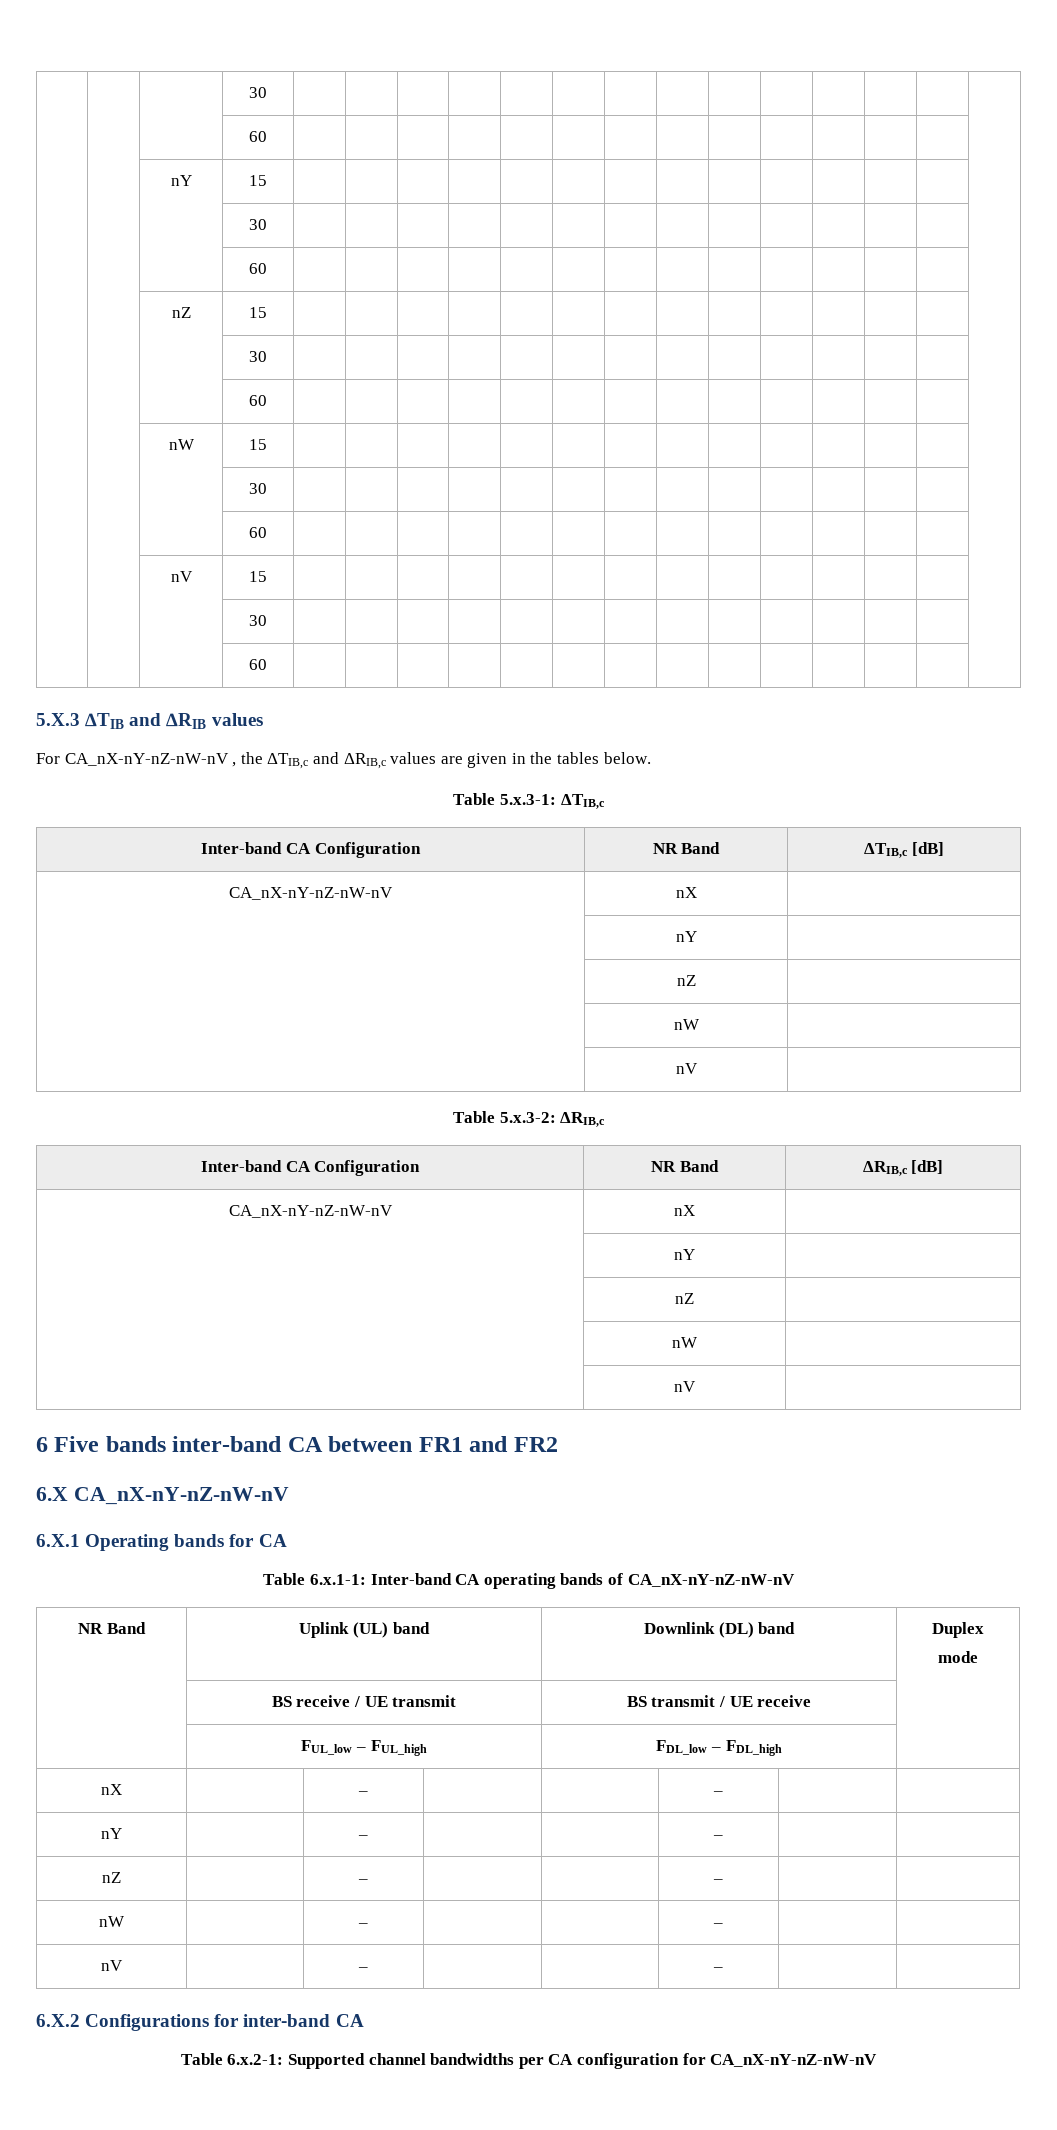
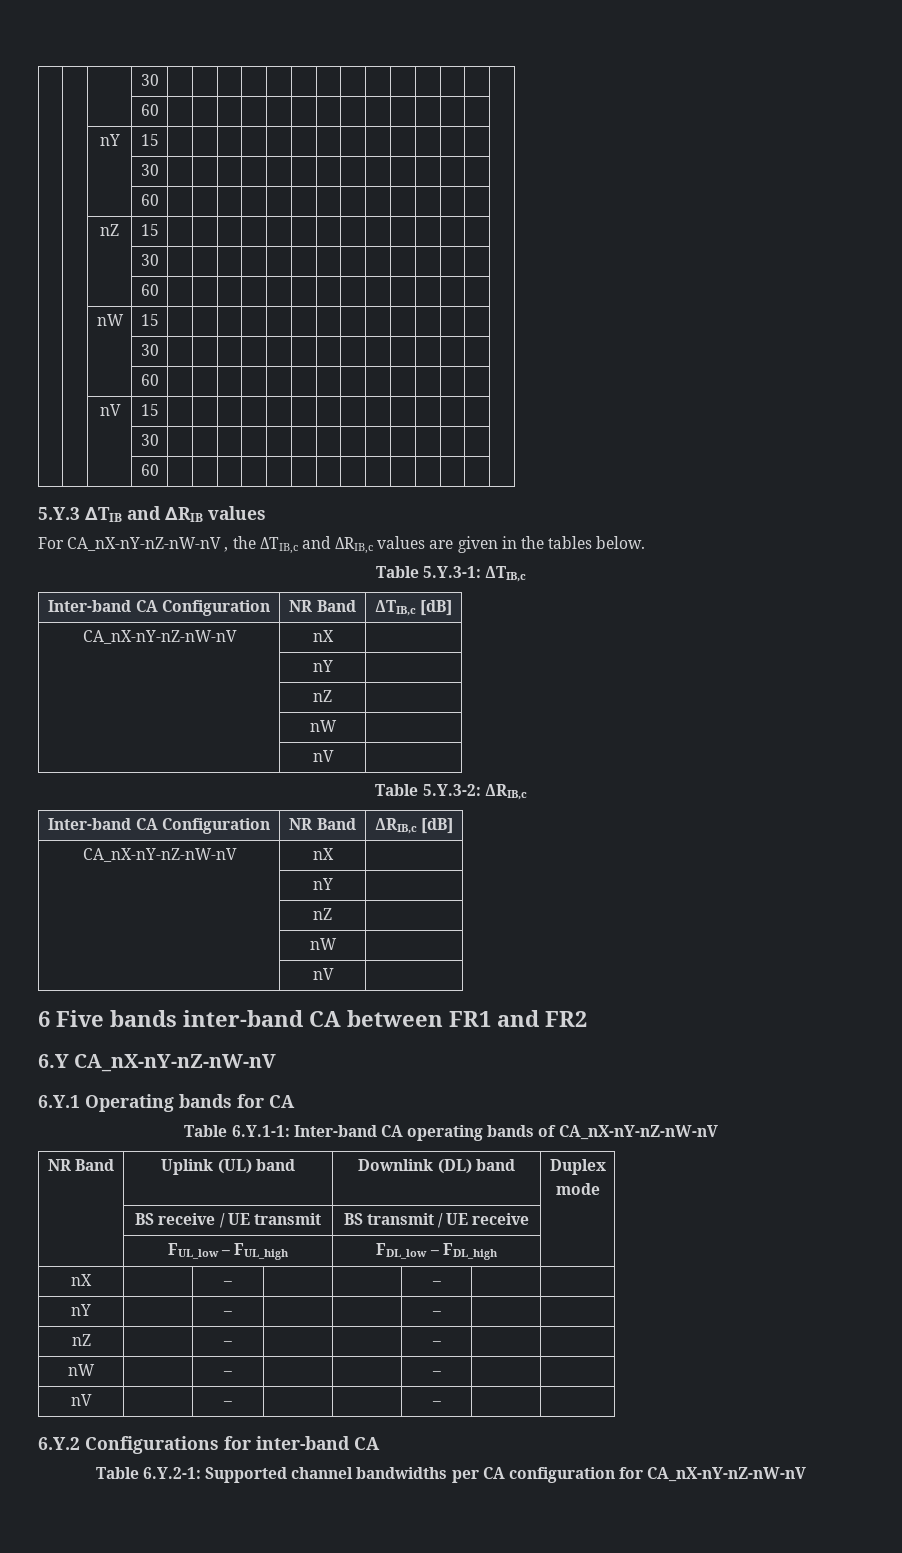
- 5.X.3 ∆TIB and ∆RIB values
+ 5.Y.3 ∆TIB and ∆RIB values
- Table 5.x.3-1: ΔTIB,c
+ Table 5.Y.3-1: ΔTIB,c
- Table 5.x.3-2: ΔRIB,c
+ Table 5.Y.3-2: ΔRIB,c
- 6.X CA_nX-nY-nZ-nW-nV
- 6.X.1 Operating bands for CA
+ 6.Y CA_nX-nY-nZ-nW-nV
+ 6.Y.1 Operating bands for CA
- Table 6.x.1-1: Inter-band CA operating bands of CA_nX-nY-nZ-nW-nV
+ Table 6.Y.1-1: Inter-band CA operating bands of CA_nX-nY-nZ-nW-nV
- 6.X.2 Configurations for inter-band CA
+ 6.Y.2 Configurations for inter-band CA
- Table 6.x.2-1: Supported channel bandwidths per CA configuration for CA_nX-nY-nZ-nW-nV
+ Table 6.Y.2-1: Supported channel bandwidths per CA configuration for CA_nX-nY-nZ-nW-nV

